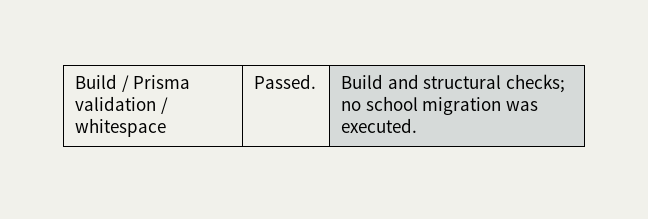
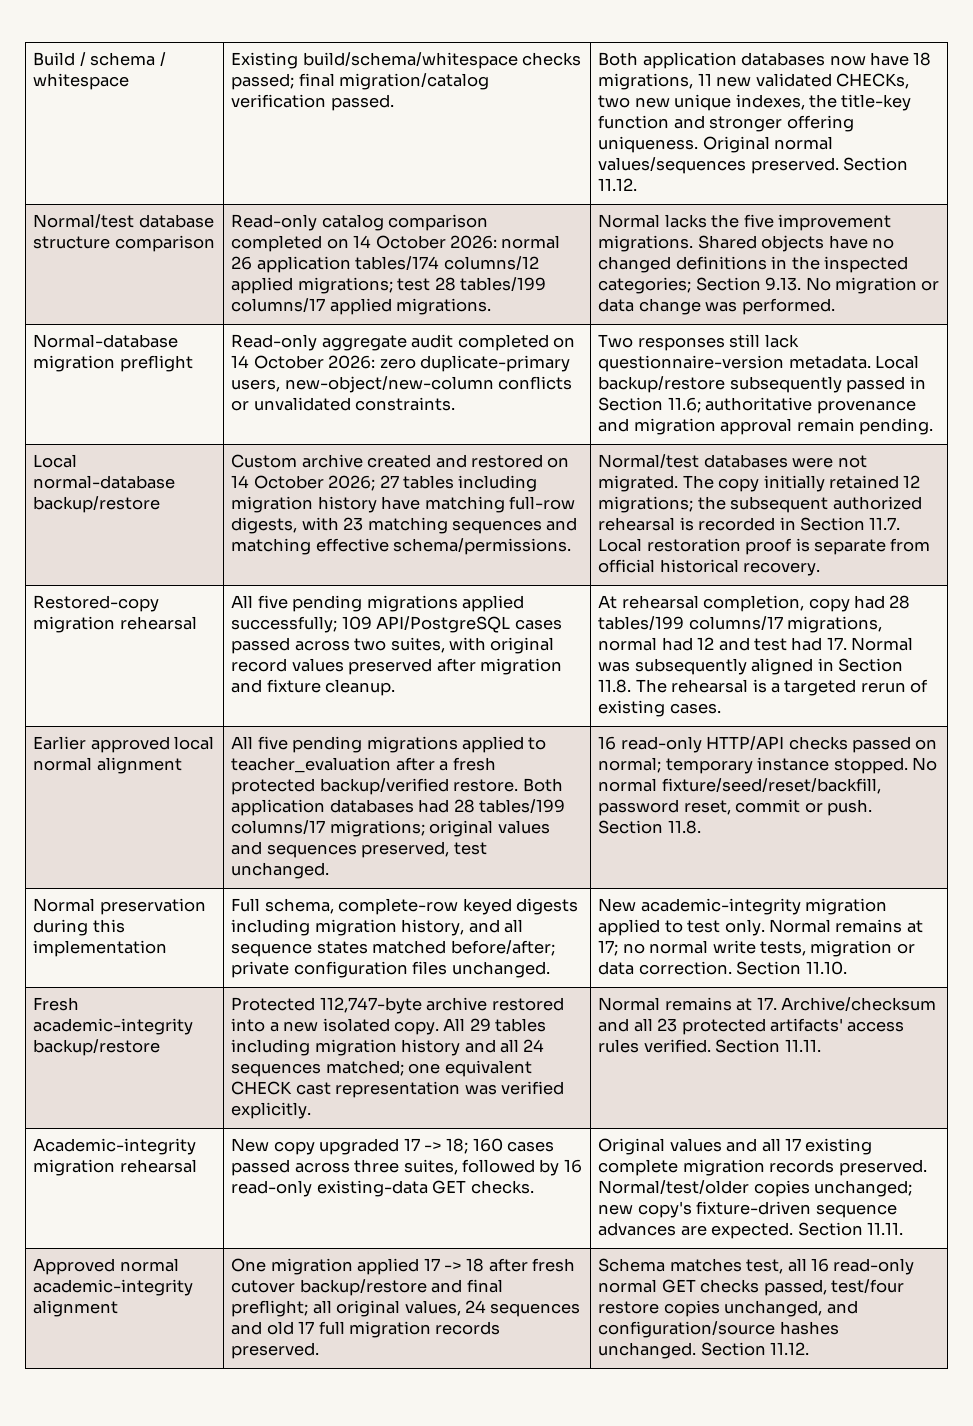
- Build / Prisma validation / whitespace
+ Build / schema / whitespace
- Passed. | Build and structural checks; no school migration was executed.
+ Existing build/schema/whitespace checks passed; final migration/catalog verification passed. | Both application databases now have 18 migrations, 11 new validated CHECKs, two new unique indexes, the title-key function and stronger offering uniqueness. Original normal values/sequences preserved. Section 11.12.
+ Normal/test database structure comparison | Read-only catalog comparison completed on 14 October 2026: normal 26 application tables/174 columns/12 applied migrations; test 28 tables/199 columns/17 applied migrations. | Normal lacks the five improvement migrations. Shared objects have no changed definitions in the inspected categories; Section 9.13. No migration or data change was performed.
+ Normal-database migration preflight | Read-only aggregate audit completed on 14 October 2026: zero duplicate-primary users, new-object/new-column conflicts or unvalidated constraints. | Two responses still lack questionnaire-version metadata. Local backup/restore subsequently passed in Section 11.6; authoritative provenance and migration approval remain pending.
+ Local normal-database backup/restore | Custom archive created and restored on 14 October 2026; 27 tables including migration history have matching full-row digests, with 23 matching sequences and matching effective schema/permissions. | Normal/test databases were not migrated. The copy initially retained 12 migrations; the subsequent authorized rehearsal is recorded in Section 11.7. Local restoration proof is separate from official historical recovery.
+ Restored-copy migration rehearsal | All five pending migrations applied successfully; 109 API/PostgreSQL cases passed across two suites, with original record values preserved after migration and fixture cleanup. | At rehearsal completion, copy had 28 tables/199 columns/17 migrations, normal had 12 and test had 17. Normal was subsequently aligned in Section 11.8. The rehearsal is a targeted rerun of existing cases.
+ Earlier approved local normal alignment | All five pending migrations applied to teacher_evaluation after a fresh protected backup/verified restore. Both application databases had 28 tables/199 columns/17 migrations; original values and sequences preserved, test unchanged. | 16 read-only HTTP/API checks passed on normal; temporary instance stopped. No normal fixture/seed/reset/backfill, password reset, commit or push. Section 11.8.
+ Normal preservation during this implementation | Full schema, complete-row keyed digests including migration history, and all sequence states matched before/after; private configuration files unchanged. | New academic-integrity migration applied to test only. Normal remains at 17; no normal write tests, migration or data correction. Section 11.10.
+ Fresh academic-integrity backup/restore | Protected 112,747-byte archive restored into a new isolated copy. All 29 tables including migration history and all 24 sequences matched; one equivalent CHECK cast representation was verified explicitly. | Normal remains at 17. Archive/checksum and all 23 protected artifacts' access rules verified. Section 11.11.
+ Academic-integrity migration rehearsal | New copy upgraded 17 -> 18; 160 cases passed across three suites, followed by 16 read-only existing-data GET checks. | Original values and all 17 existing complete migration records preserved. Normal/test/older copies unchanged; new copy's fixture-driven sequence advances are expected. Section 11.11.
+ Approved normal academic-integrity alignment | One migration applied 17 -> 18 after fresh cutover backup/restore and final preflight; all original values, 24 sequences and old 17 full migration records preserved. | Schema matches test, all 16 read-only normal GET checks passed, test/four restore copies unchanged, and configuration/source hashes unchanged. Section 11.12.

